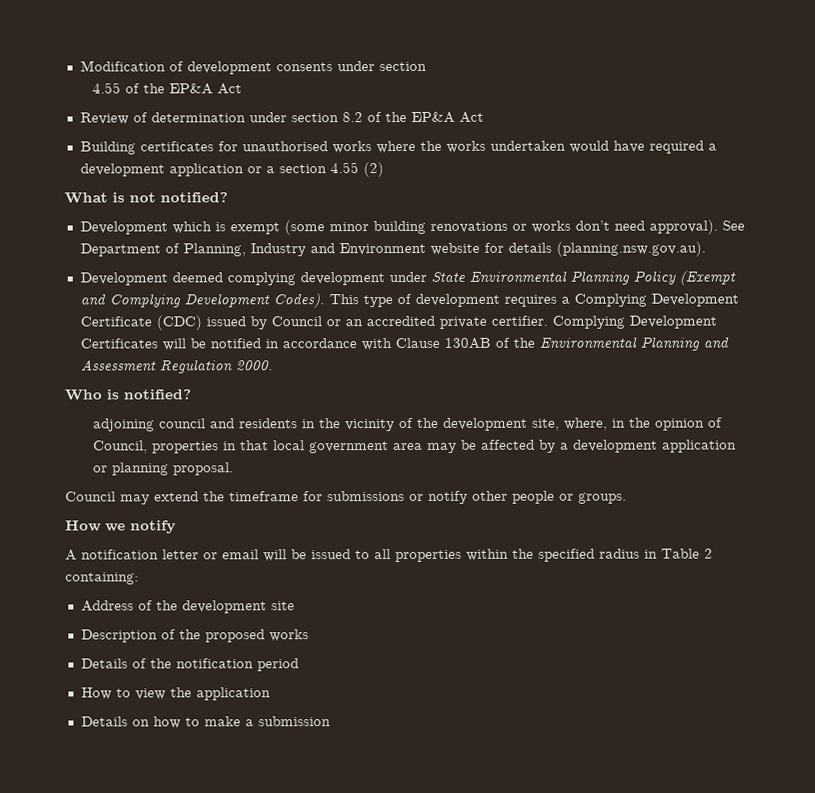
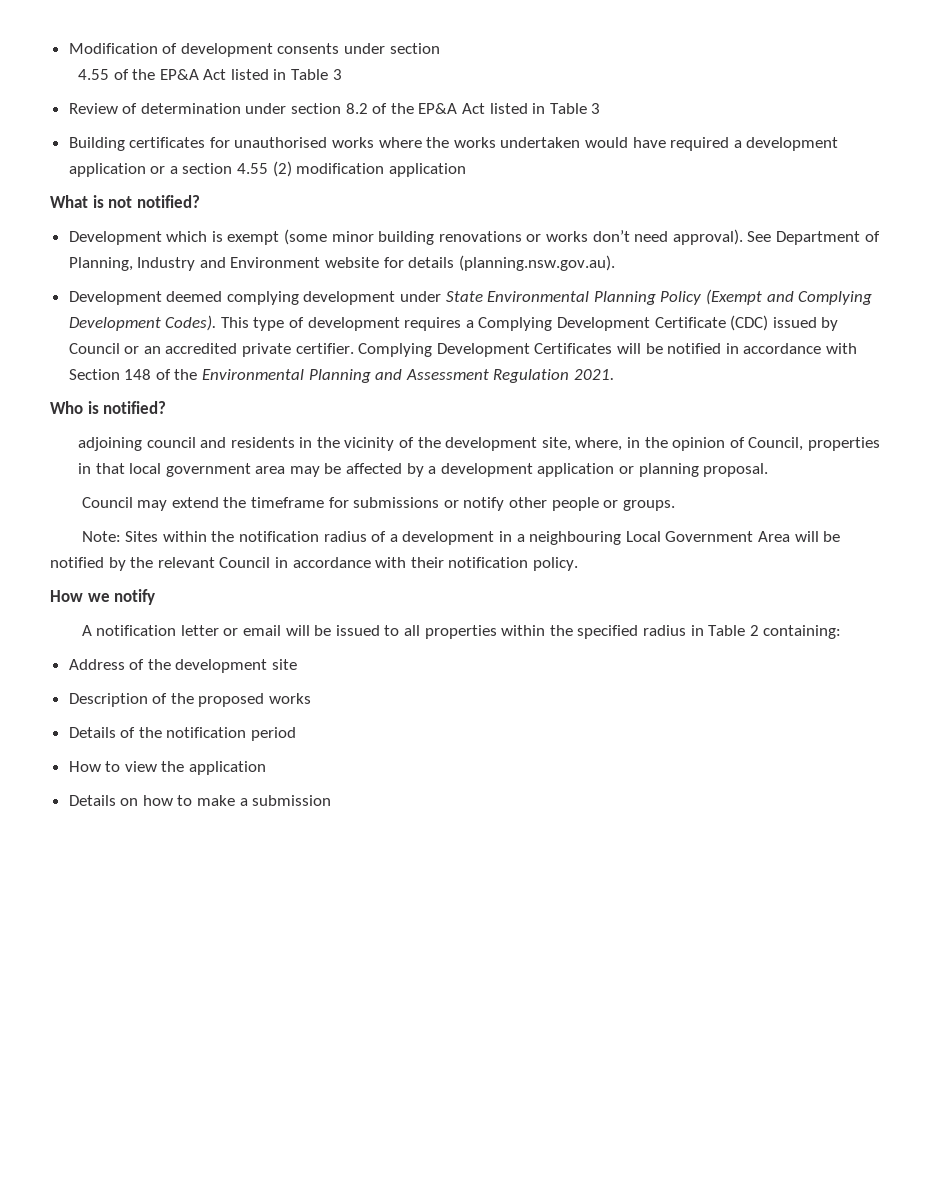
- 4.55 of the EP&A Act
+ 4.55 of the EP&A Act listed in Table 3
- Review of determination under section 8.2 of the EP&A Act
+ Review of determination under section 8.2 of the EP&A Act listed in Table 3
- Building certificates for unauthorised works where the works undertaken would have required a development application or a section 4.55 (2)
+ Building certificates for unauthorised works where the works undertaken would have required a development application or a section 4.55 (2) modification application
- Complying Development Certificates will be notified in accordance with Clause 130AB of the Environmental Planning and Assessment Regulation 2000.
+ Complying Development Certificates will be notified in accordance with Section 148 of the Environmental Planning and Assessment Regulation 2021.
+ Note: Sites within the notification radius of a development in a neighbouring Local Government Area will be notified by the relevant Council in accordance with their notification policy.

